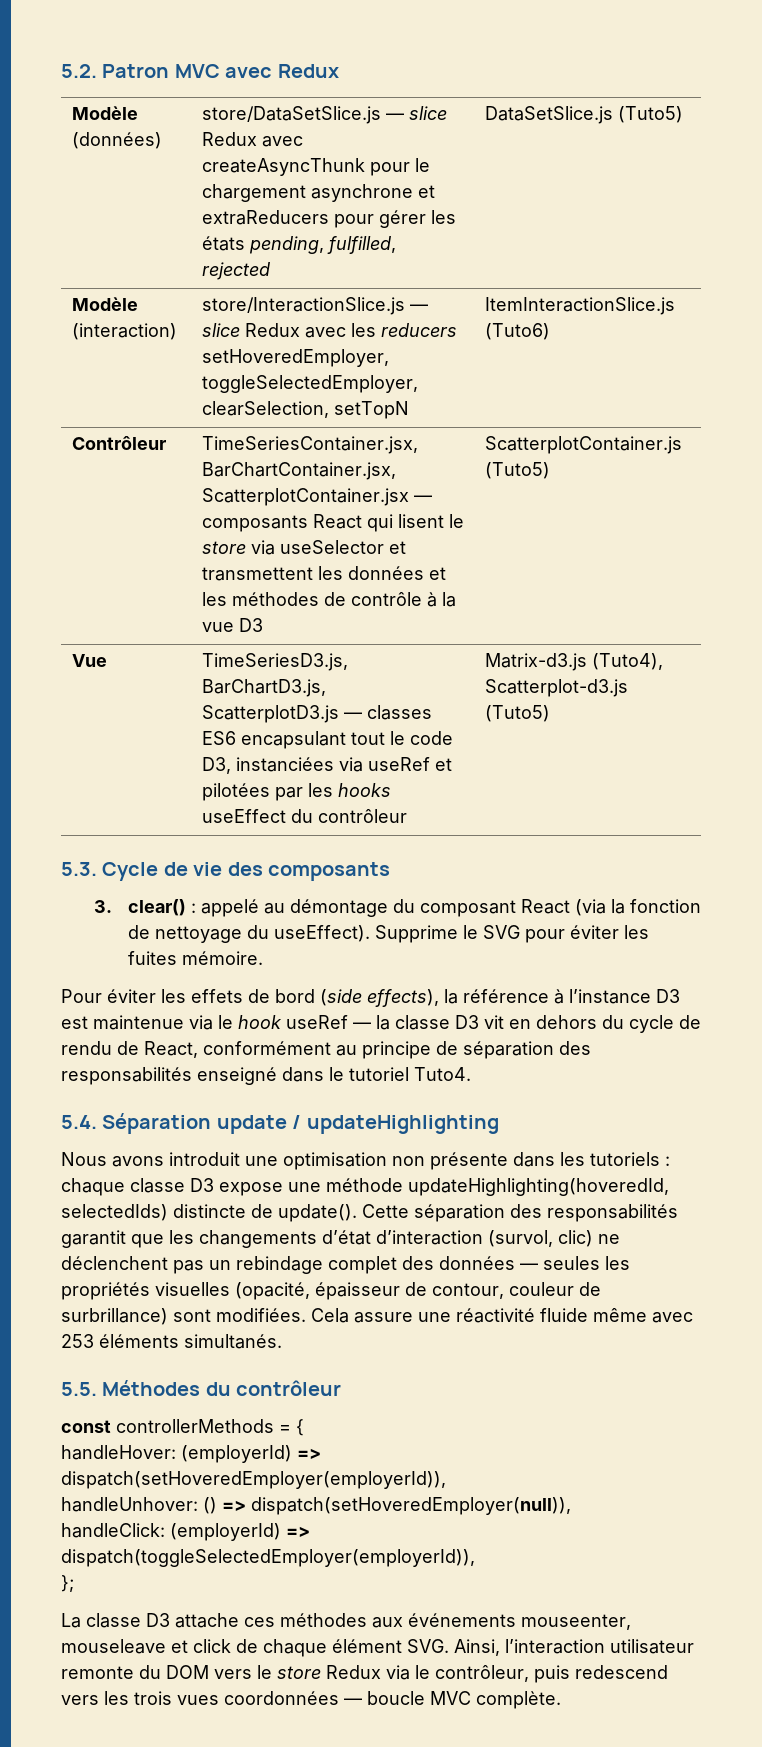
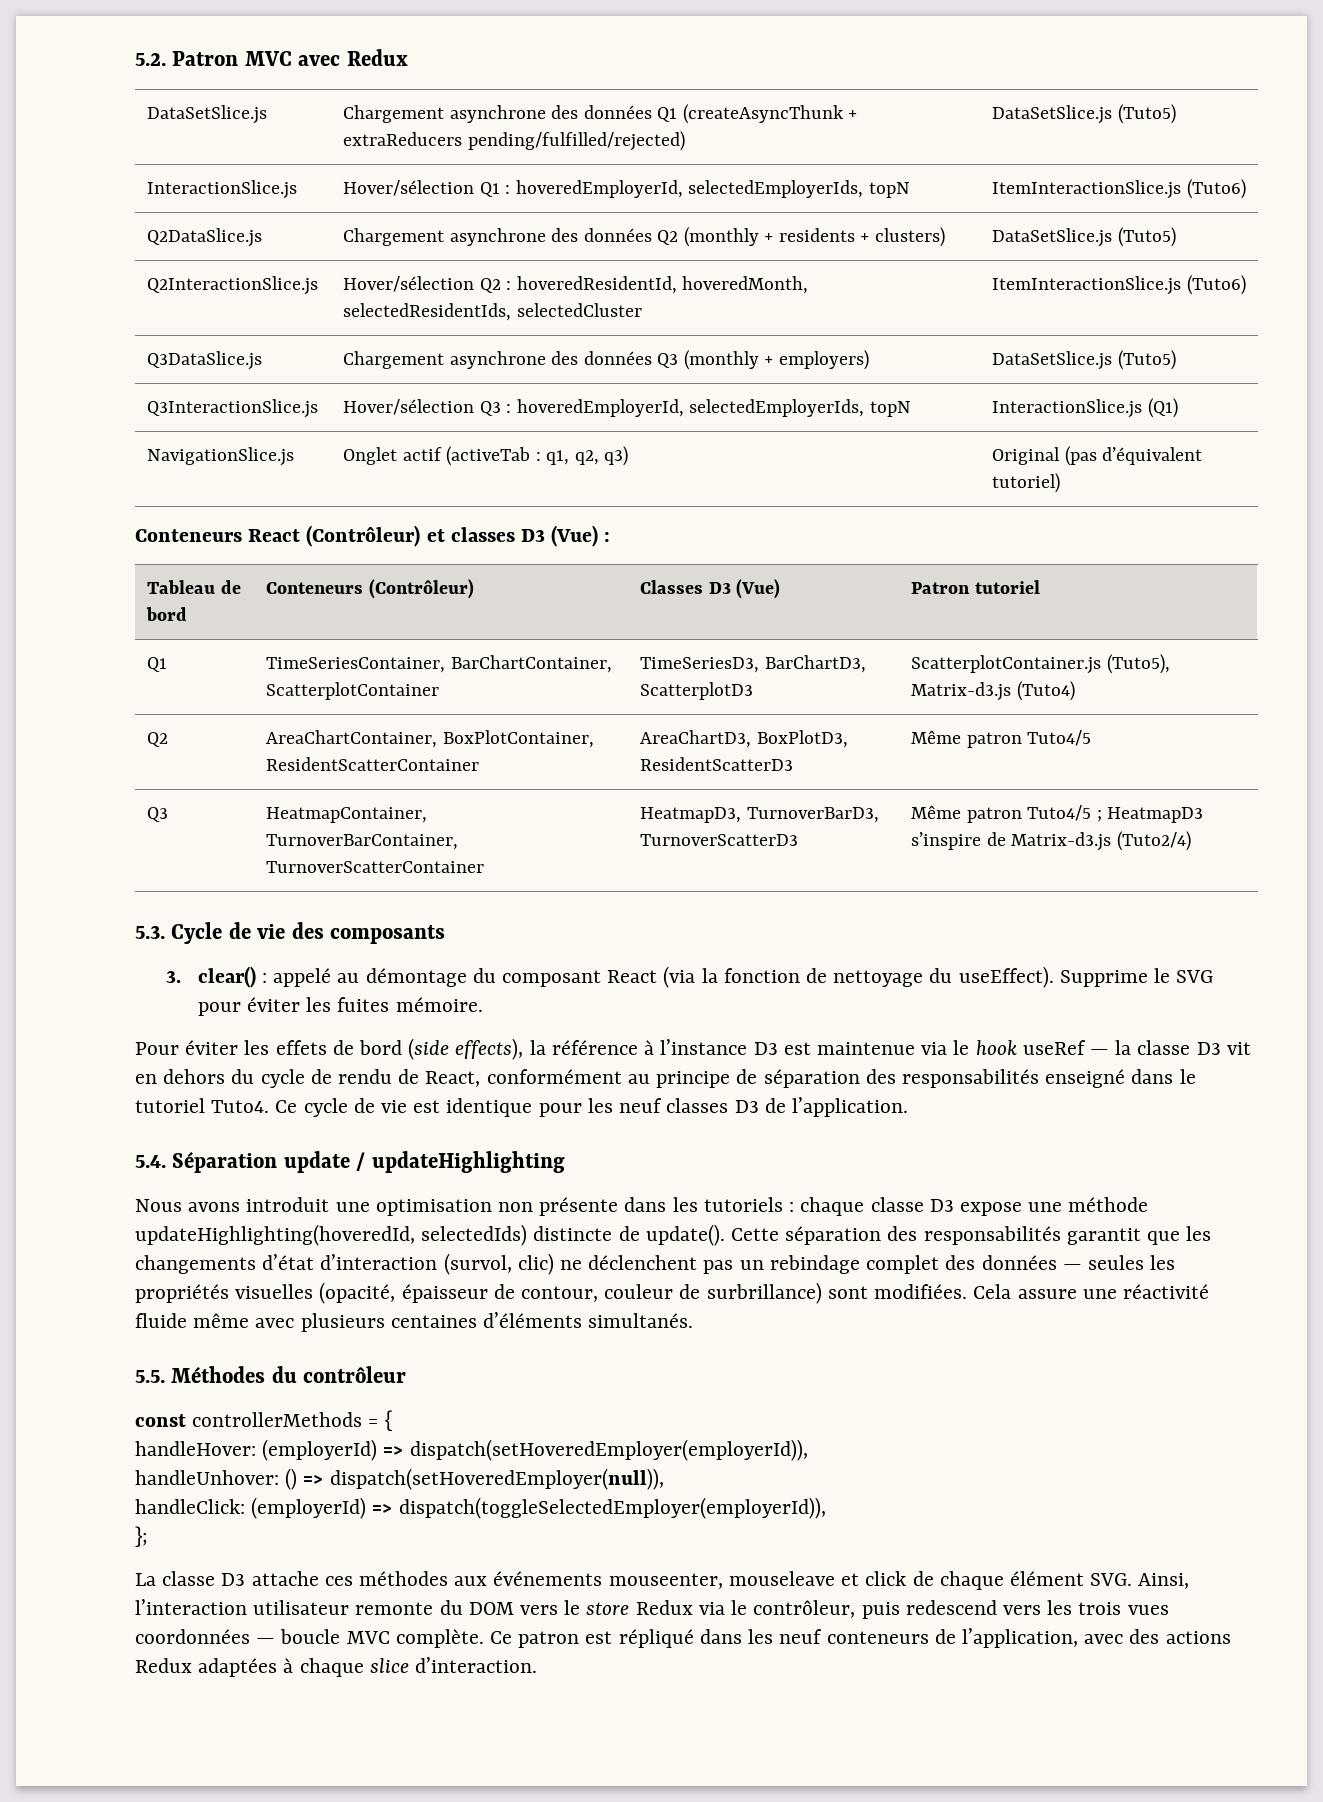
- Modèle (données) | store/DataSetSlice.js — slice Redux avec createAsyncThunk pour le chargement asynchrone et extraReducers pour gérer les états pending, fulfilled, rejected | DataSetSlice.js (Tuto5)
- Modèle (interaction) | store/InteractionSlice.js — slice Redux avec les reducers setHoveredEmployer, toggleSelectedEmployer, clearSelection, setTopN | ItemInteractionSlice.js (Tuto6)
- Contrôleur | TimeSeriesContainer.jsx, BarChartContainer.jsx, ScatterplotContainer.jsx — composants React qui lisent le store via useSelector et transmettent les données et les méthodes de contrôle à la vue D3 | ScatterplotContainer.js (Tuto5)
- Vue | TimeSeriesD3.js, BarChartD3.js, ScatterplotD3.js — classes ES6 encapsulant tout le code D3, instanciées via useRef et pilotées par les hooks useEffect du contrôleur | Matrix-d3.js (Tuto4), Scatterplot-d3.js (Tuto5)
+ DataSetSlice.js | Chargement asynchrone des données Q1 (createAsyncThunk + extraReducers pending/fulfilled/rejected) | DataSetSlice.js (Tuto5)
+ InteractionSlice.js | Hover/sélection Q1 : hoveredEmployerId, selectedEmployerIds, topN | ItemInteractionSlice.js (Tuto6)
+ Q2DataSlice.js | Chargement asynchrone des données Q2 (monthly + residents + clusters) | DataSetSlice.js (Tuto5)
+ Q2InteractionSlice.js | Hover/sélection Q2 : hoveredResidentId, hoveredMonth, selectedResidentIds, selectedCluster | ItemInteractionSlice.js (Tuto6)
+ Q3DataSlice.js | Chargement asynchrone des données Q3 (monthly + employers) | DataSetSlice.js (Tuto5)
+ Q3InteractionSlice.js | Hover/sélection Q3 : hoveredEmployerId, selectedEmployerIds, topN | InteractionSlice.js (Q1)
+ NavigationSlice.js | Onglet actif (activeTab : q1, q2, q3) | Original (pas d’équivalent tutoriel)
+ Conteneurs React (Contrôleur) et classes D3 (Vue) :
+ Tableau de bord | Conteneurs (Contrôleur) | Classes D3 (Vue) | Patron tutoriel
+ Q1 | TimeSeriesContainer, BarChartContainer, ScatterplotContainer | TimeSeriesD3, BarChartD3, ScatterplotD3 | ScatterplotContainer.js (Tuto5), Matrix-d3.js (Tuto4)
+ Q2 | AreaChartContainer, BoxPlotContainer, ResidentScatterContainer | AreaChartD3, BoxPlotD3, ResidentScatterD3 | Même patron Tuto4/5
+ Q3 | HeatmapContainer, TurnoverBarContainer, TurnoverScatterContainer | HeatmapD3, TurnoverBarD3, TurnoverScatterD3 | Même patron Tuto4/5 ; HeatmapD3 s’inspire de Matrix-d3.js (Tuto2/4)
+ Ce cycle de vie est identique pour les neuf classes D3 de l’application.
- Cela assure une réactivité fluide même avec 253 éléments simultanés.
+ Cela assure une réactivité fluide même avec plusieurs centaines d’éléments simultanés.
+ Ce patron est répliqué dans les neuf conteneurs de l’application, avec des actions Redux adaptées à chaque slice d’interaction.

